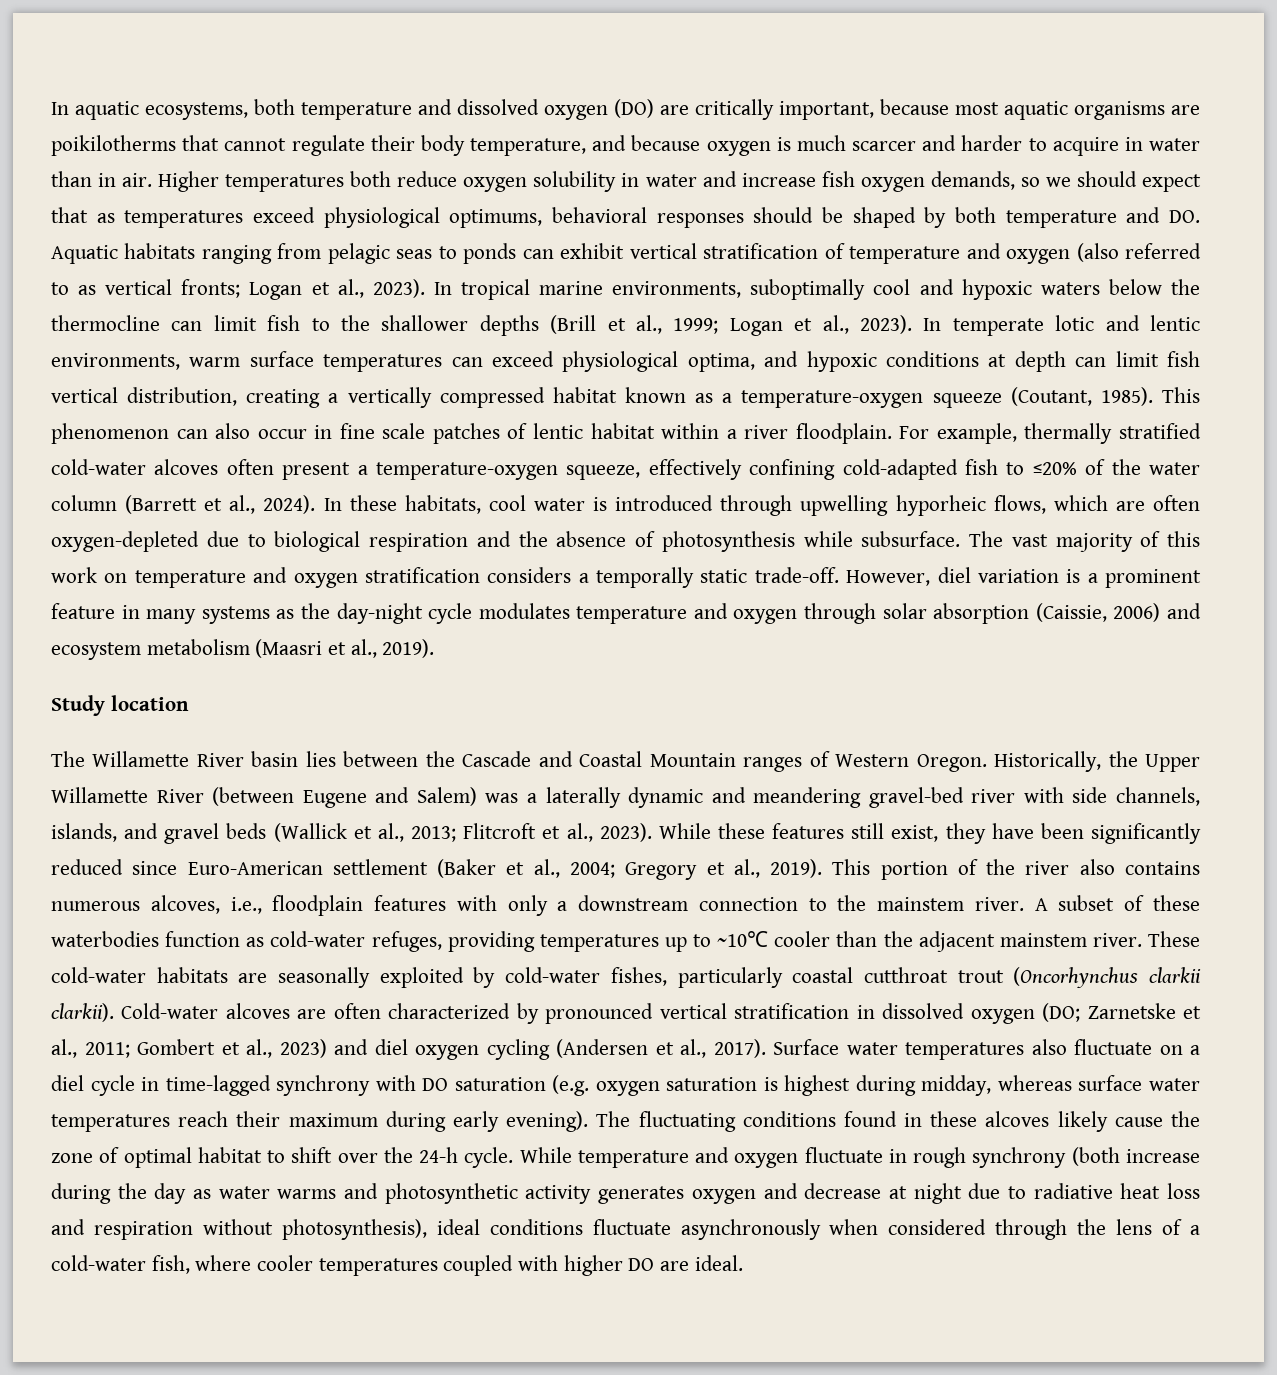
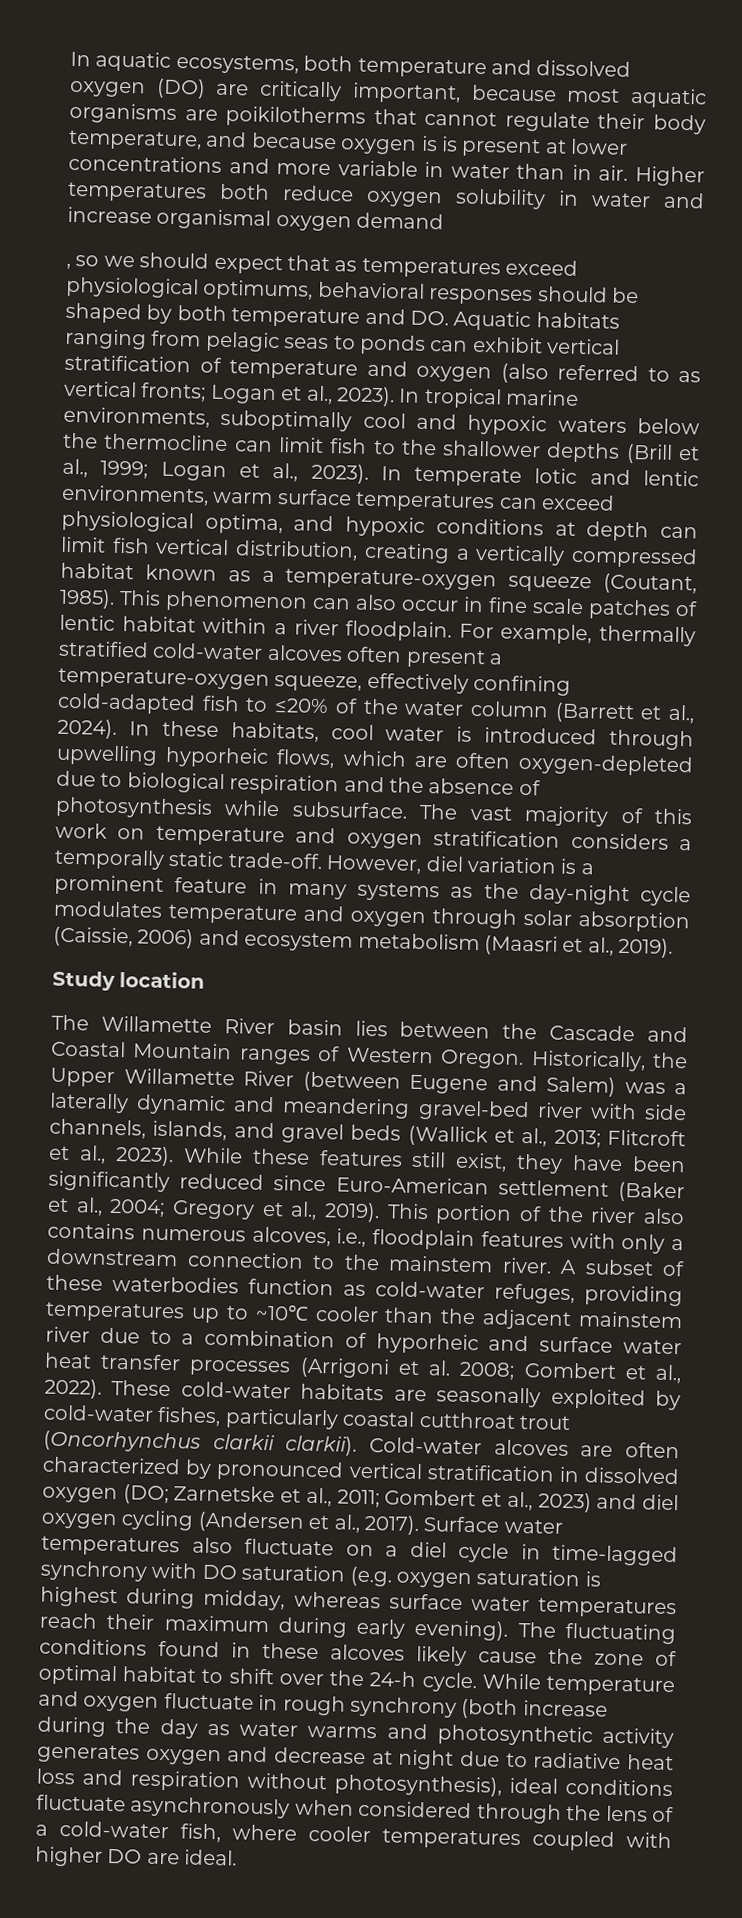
- In aquatic ecosystems, both temperature and dissolved oxygen (DO) are critically important, because most aquatic organisms are poikilotherms that cannot regulate their body temperature, and because oxygen is much scarcer and harder to acquire in water than in air.
+ In aquatic ecosystems, both temperature and dissolved oxygen (DO) are critically important, because most aquatic organisms are poikilotherms that cannot regulate their body temperature, and because oxygen is is present at lower concentrations and more variable in water than in air.
- Higher temperatures both reduce oxygen solubility in water and increase fish oxygen demands, so we should expect that as temperatures exceed physiological optimums, behavioral responses should be shaped by both temperature and DO. Aquatic habitats ranging from pelagic seas to ponds can exhibit vertical stratification of temperature and oxygen (also referred to as vertical fronts; Logan et al., 2023).
+ Higher temperatures both reduce oxygen solubility in water and increase organismal oxygen demand
+ , so we should expect that as temperatures exceed physiological optimums, behavioral responses should be shaped by both temperature and DO. Aquatic habitats ranging from pelagic seas to ponds can exhibit vertical stratification of temperature and oxygen (also referred to as vertical fronts; Logan et al., 2023).
- A subset of these waterbodies function as cold-water refuges, providing temperatures up to ~10℃ cooler than the adjacent mainstem river.
+ A subset of these waterbodies function as cold-water refuges, providing temperatures up to ~10℃ cooler than the adjacent mainstem river due to a combination of hyporheic and surface water heat transfer processes (Arrigoni et al. 2008; Gombert et al., 2022).

